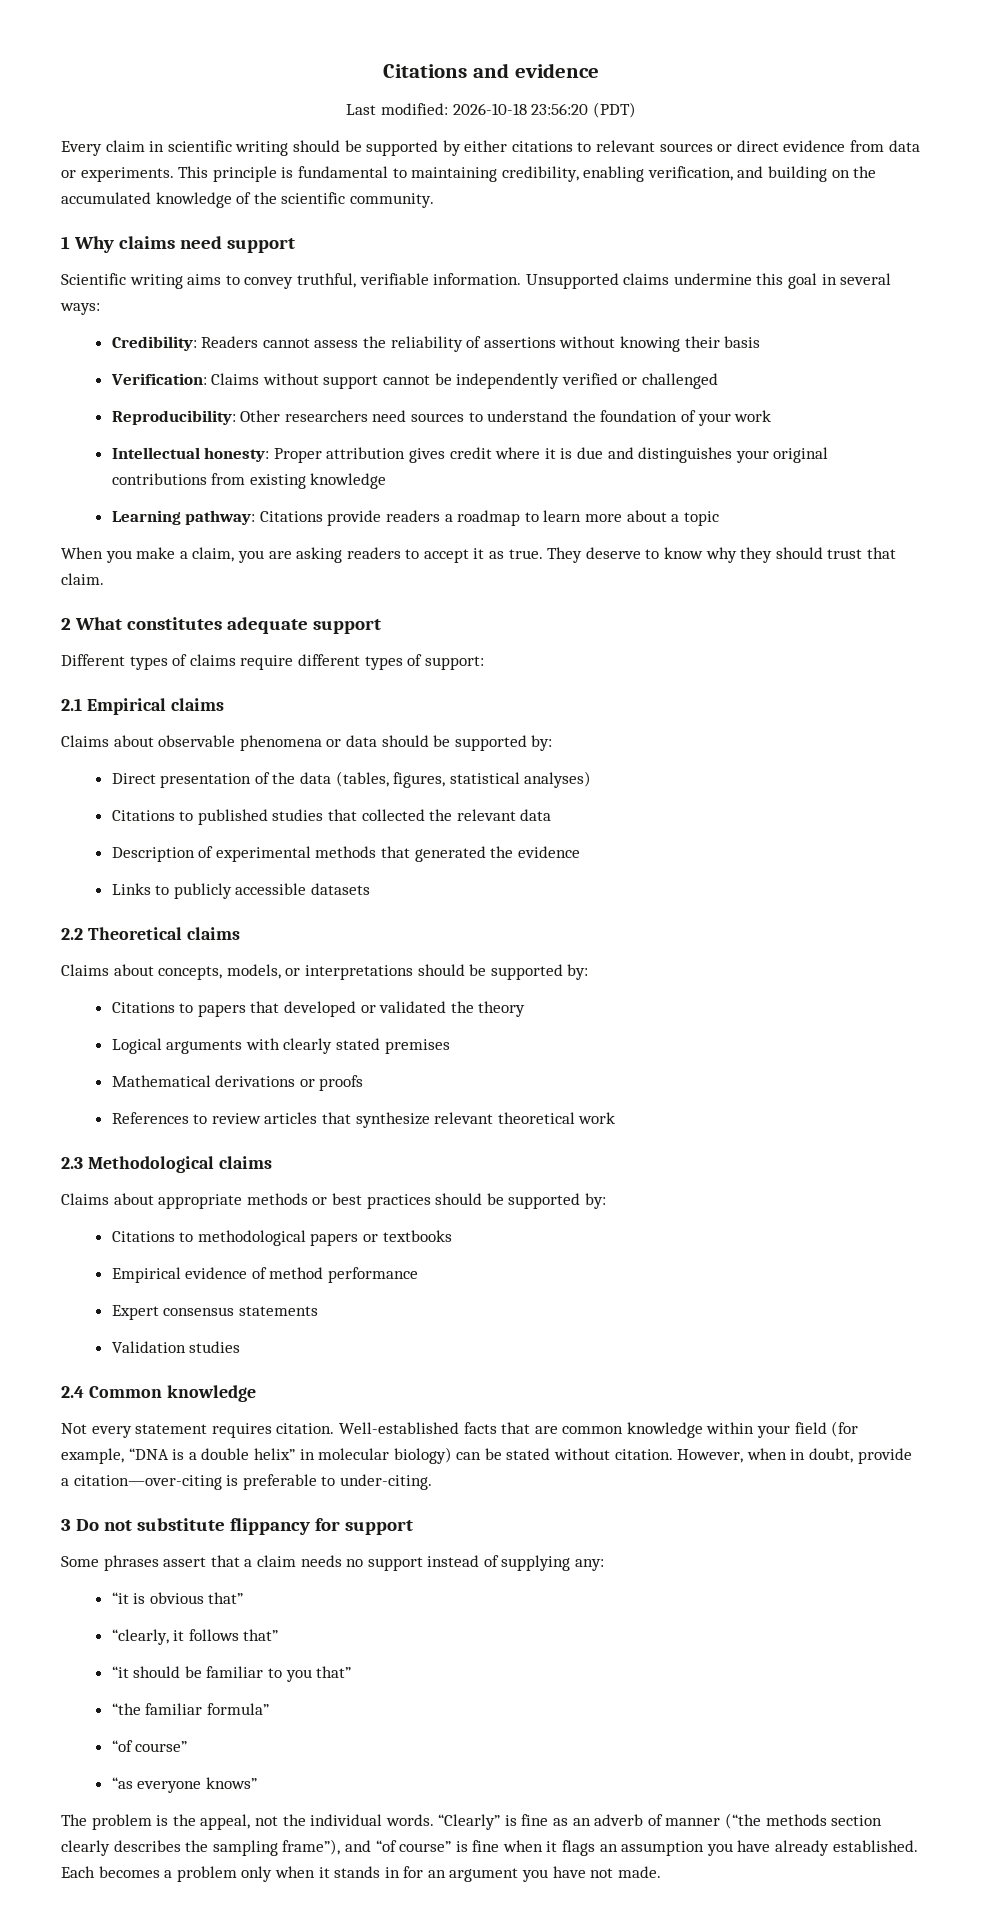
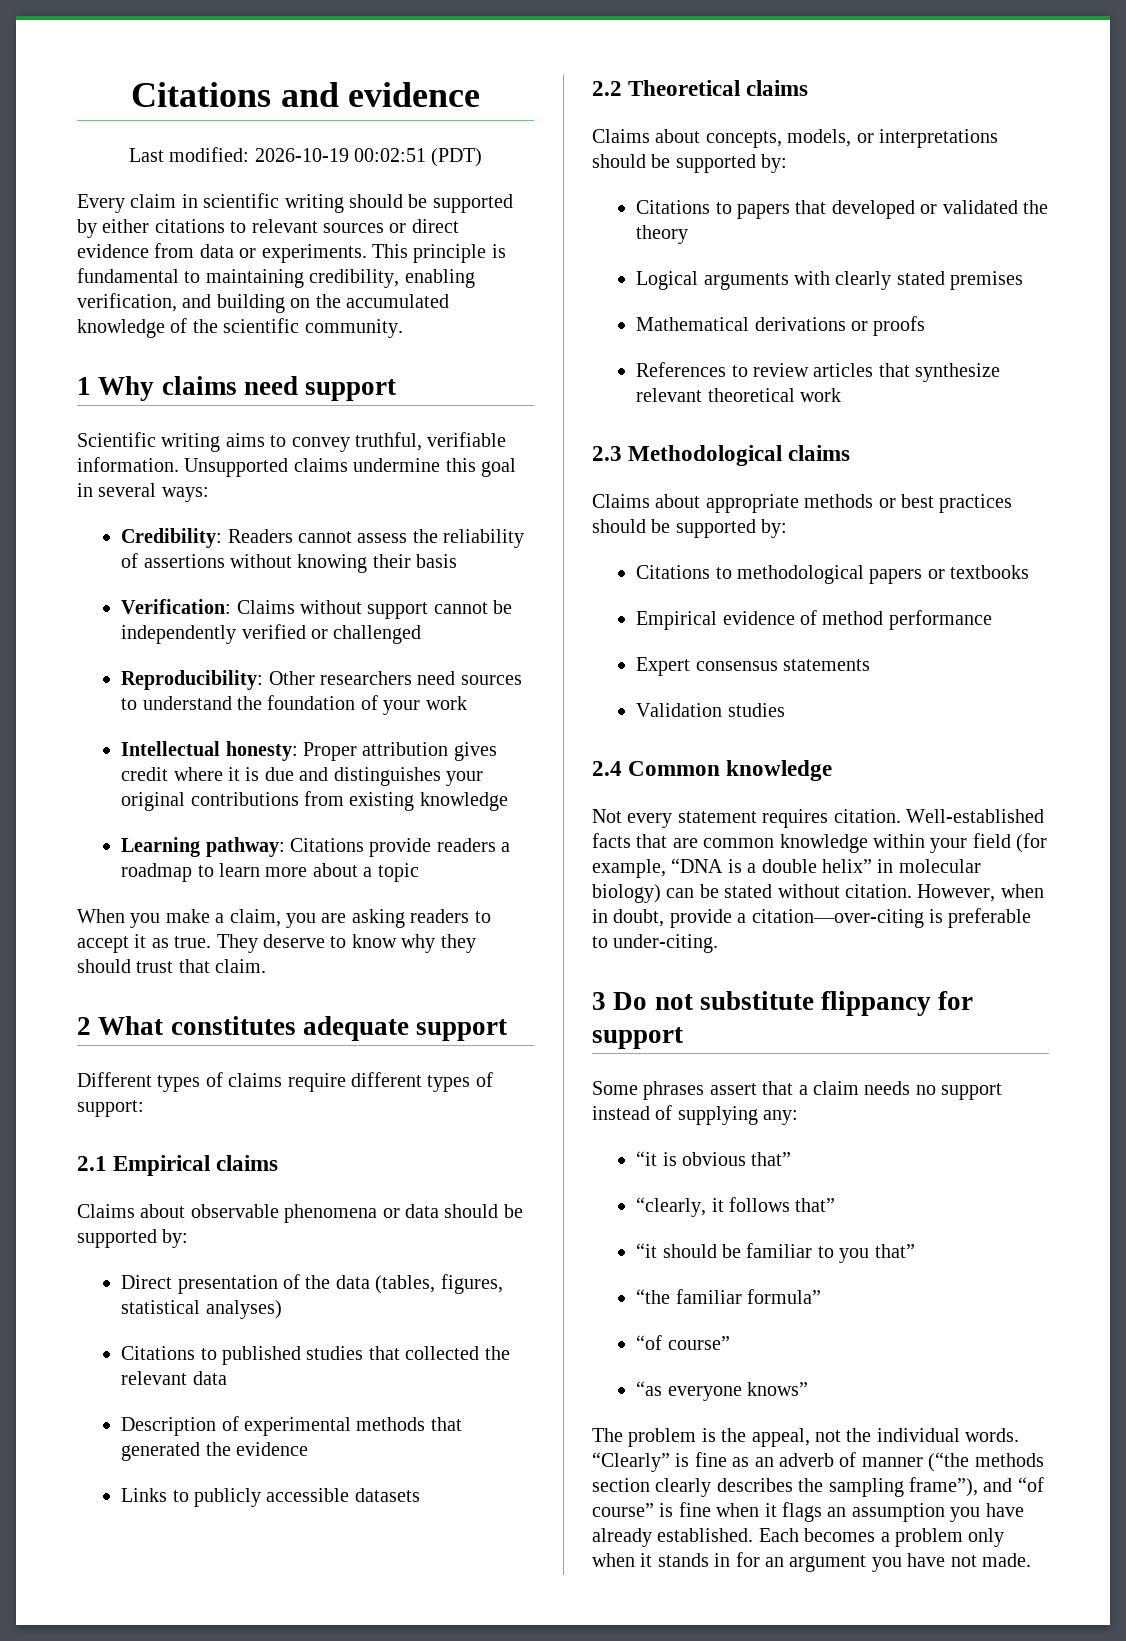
- Last modified: 2026-10-18 23:56:20 (PDT)
+ Last modified: 2026-10-19 00:02:51 (PDT)

